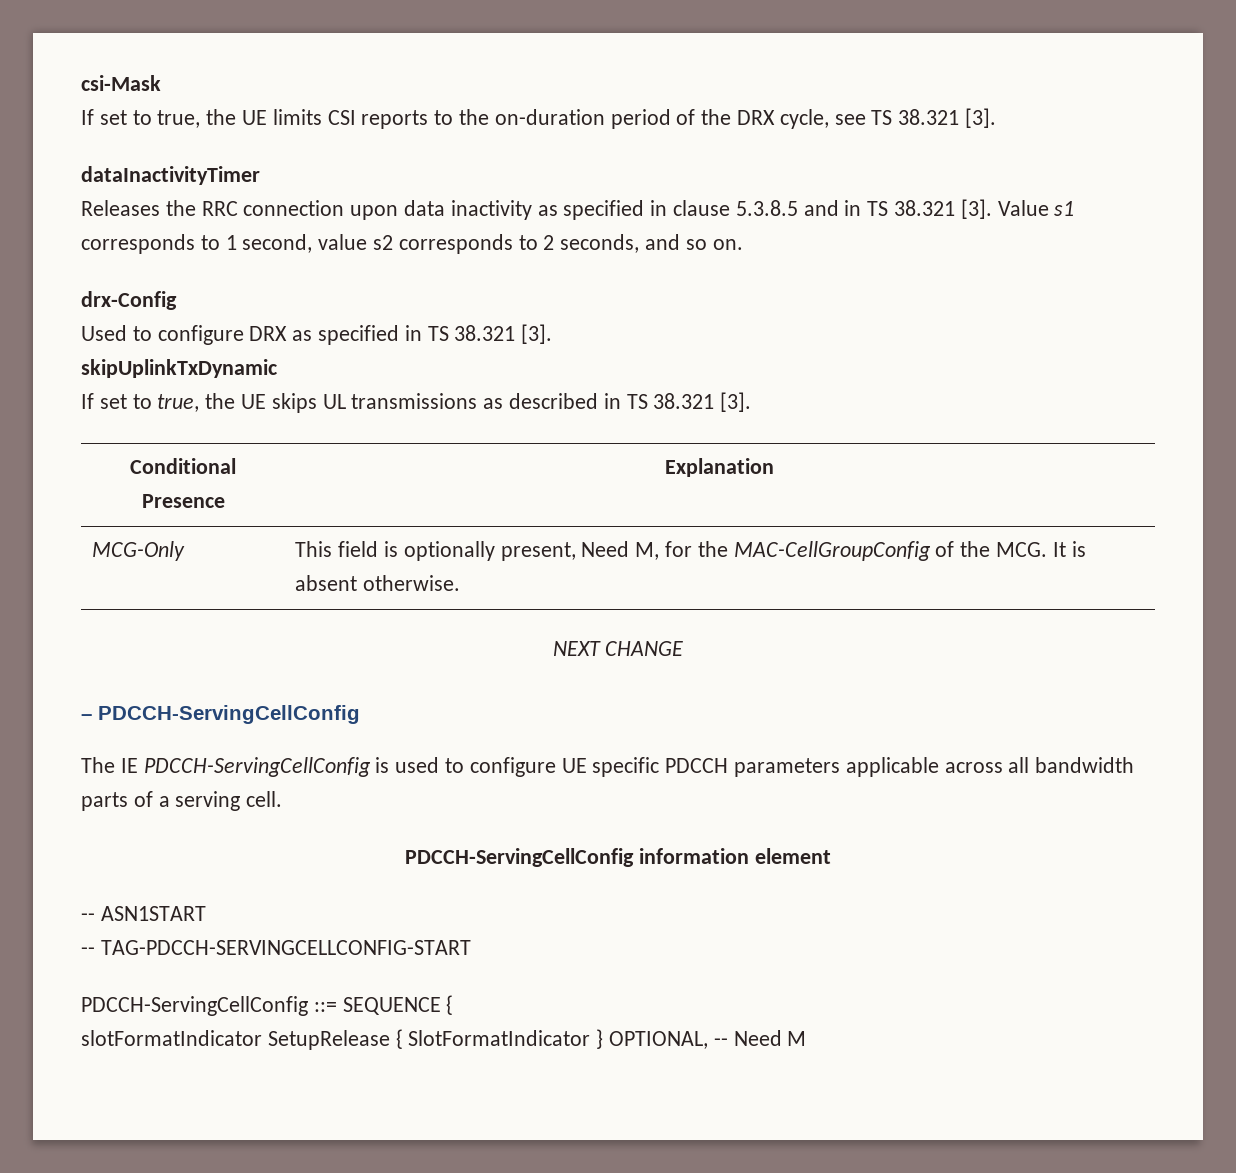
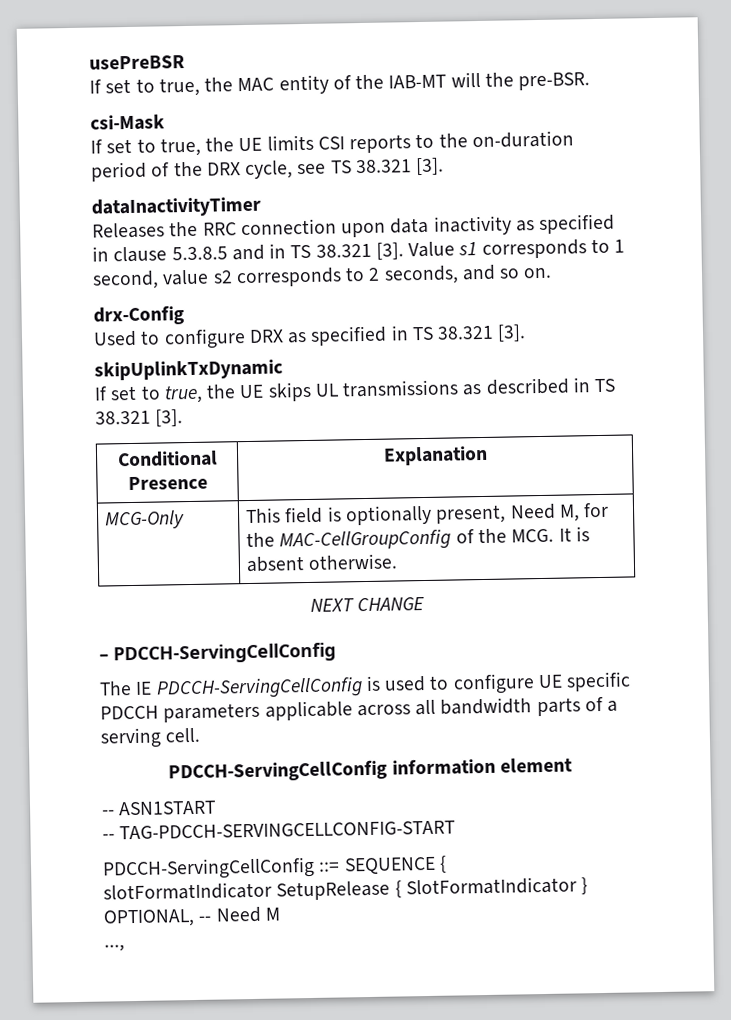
+ usePreBSR
+ If set to true, the MAC entity of the IAB-MT will the pre-BSR.
+ ...,

